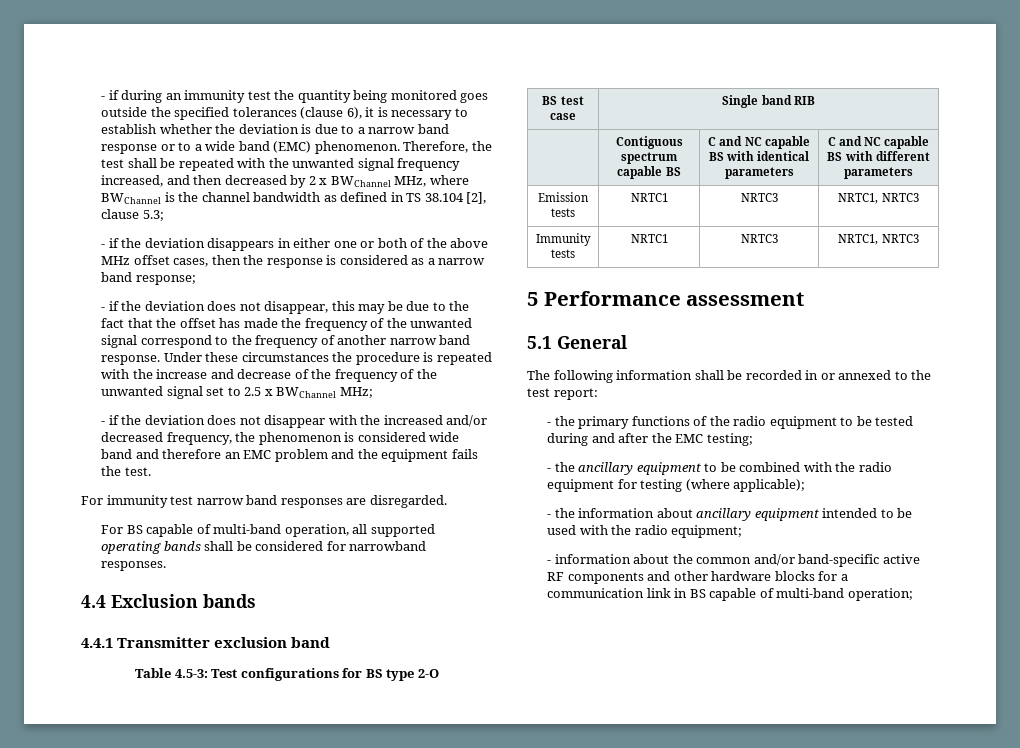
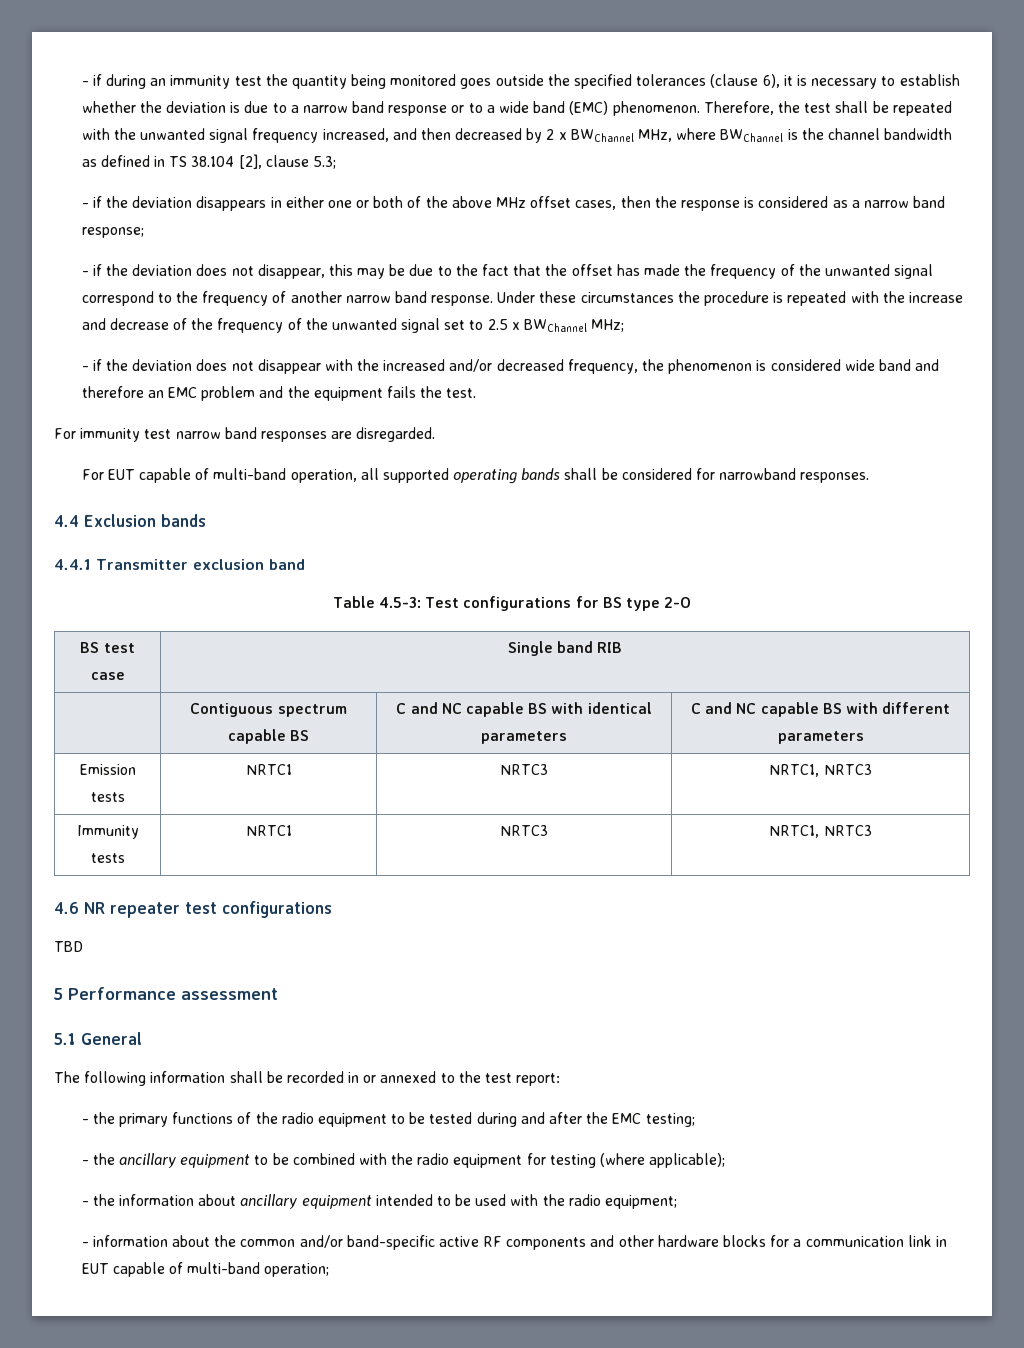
- For BS capable of multi-band operation, all supported operating bands shall be considered for narrowband responses.
+ For EUT capable of multi-band operation, all supported operating bands shall be considered for narrowband responses.
+ 4.6 NR repeater test configurations
+ TBD
- - information about the common and/or band-specific active RF components and other hardware blocks for a communication link in BS capable of multi-band operation;
+ - information about the common and/or band-specific active RF components and other hardware blocks for a communication link in EUT capable of multi-band operation;

